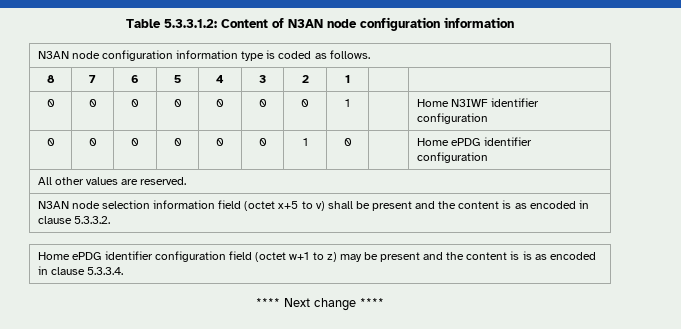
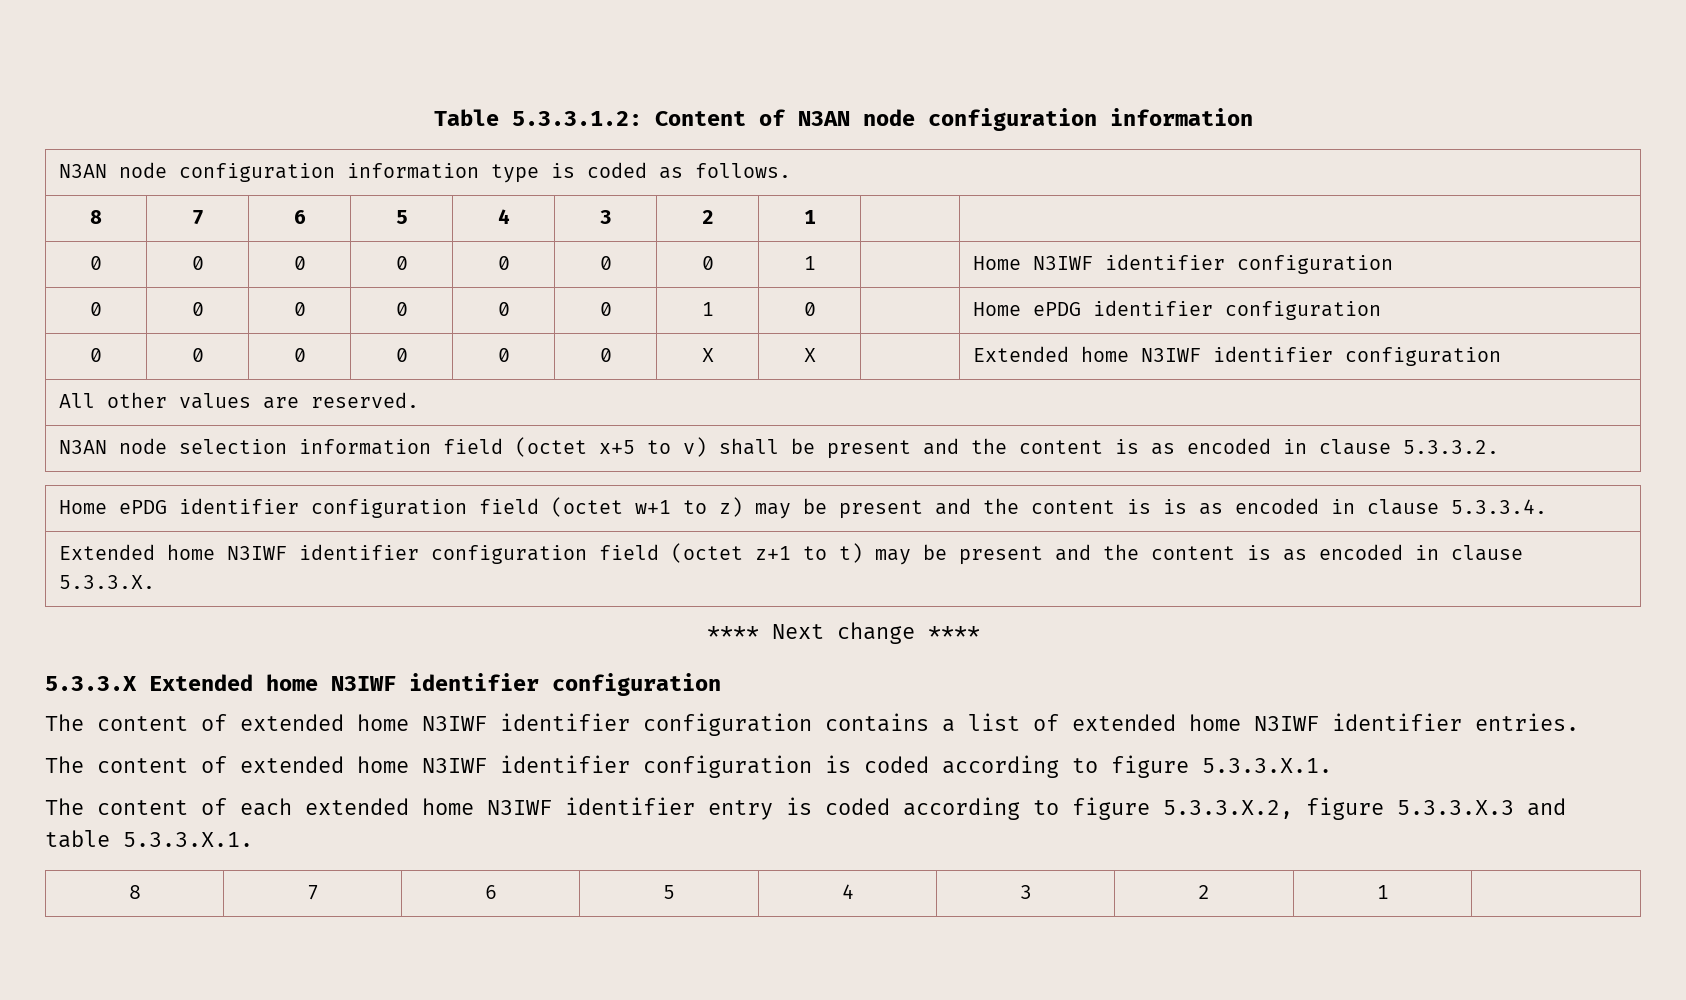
+ 0 | 0 | 0 | 0 | 0 | 0 | X | X | | Extended home N3IWF identifier configuration
+ Extended home N3IWF identifier configuration field (octet z+1 to t) may be present and the content is as encoded in clause 5.3.3.X.
  **** Next change ****
+ 5.3.3.X Extended home N3IWF identifier configuration
+ The content of extended home N3IWF identifier configuration contains a list of extended home N3IWF identifier entries.
+ The content of extended home N3IWF identifier configuration is coded according to figure 5.3.3.X.1.
+ The content of each extended home N3IWF identifier entry is coded according to figure 5.3.3.X.2, figure 5.3.3.X.3 and table 5.3.3.X.1.
+ 8 | 7 | 6 | 5 | 4 | 3 | 2 | 1 |

